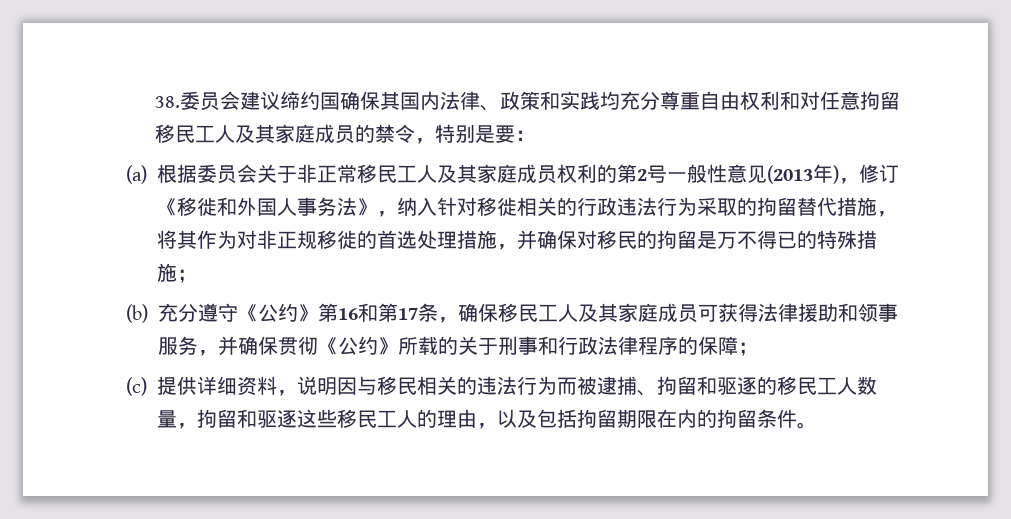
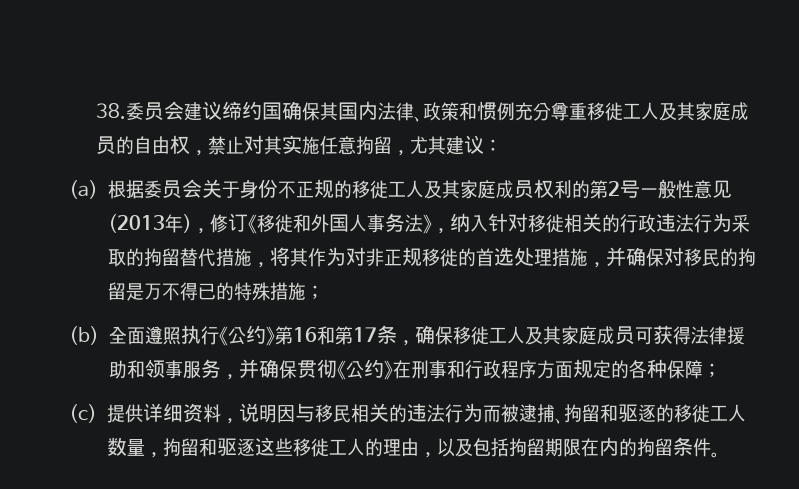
- 38.委员会建议缔约国确保其国内法律、政策和实践均充分尊重自由权利和对任意拘留移民工人及其家庭成员的禁令，特别是要：
+ 38.委员会建议缔约国确保其国内法律、政策和惯例充分尊重移徙工人及其家庭成员的自由权，禁止对其实施任意拘留，尤其建议：
- (a)根据委员会关于非正常移民工人及其家庭成员权利的第2号一般性意见(2013年)，修订《移徙和外国人事务法》，纳入针对移徙相关的行政违法行为采取的拘留替代措施，将其作为对非正规移徙的首选处理措施，并确保对移民的拘留是万不得已的特殊措施；
+ (a)根据委员会关于身份不正规的移徙工人及其家庭成员权利的第2号一般性意见(2013年)，修订《移徙和外国人事务法》，纳入针对移徙相关的行政违法行为采取的拘留替代措施，将其作为对非正规移徙的首选处理措施，并确保对移民的拘留是万不得已的特殊措施；
- (b)充分遵守《公约》第16和第17条，确保移民工人及其家庭成员可获得法律援助和领事服务，并确保贯彻《公约》所载的关于刑事和行政法律程序的保障；
+ (b)全面遵照执行《公约》第16和第17条，确保移徙工人及其家庭成员可获得法律援助和领事服务，并确保贯彻《公约》在刑事和行政程序方面规定的各种保障；
- (c)提供详细资料，说明因与移民相关的违法行为而被逮捕、拘留和驱逐的移民工人数量，拘留和驱逐这些移民工人的理由，以及包括拘留期限在内的拘留条件。
+ (c)提供详细资料，说明因与移民相关的违法行为而被逮捕、拘留和驱逐的移徙工人数量，拘留和驱逐这些移徙工人的理由，以及包括拘留期限在内的拘留条件。

